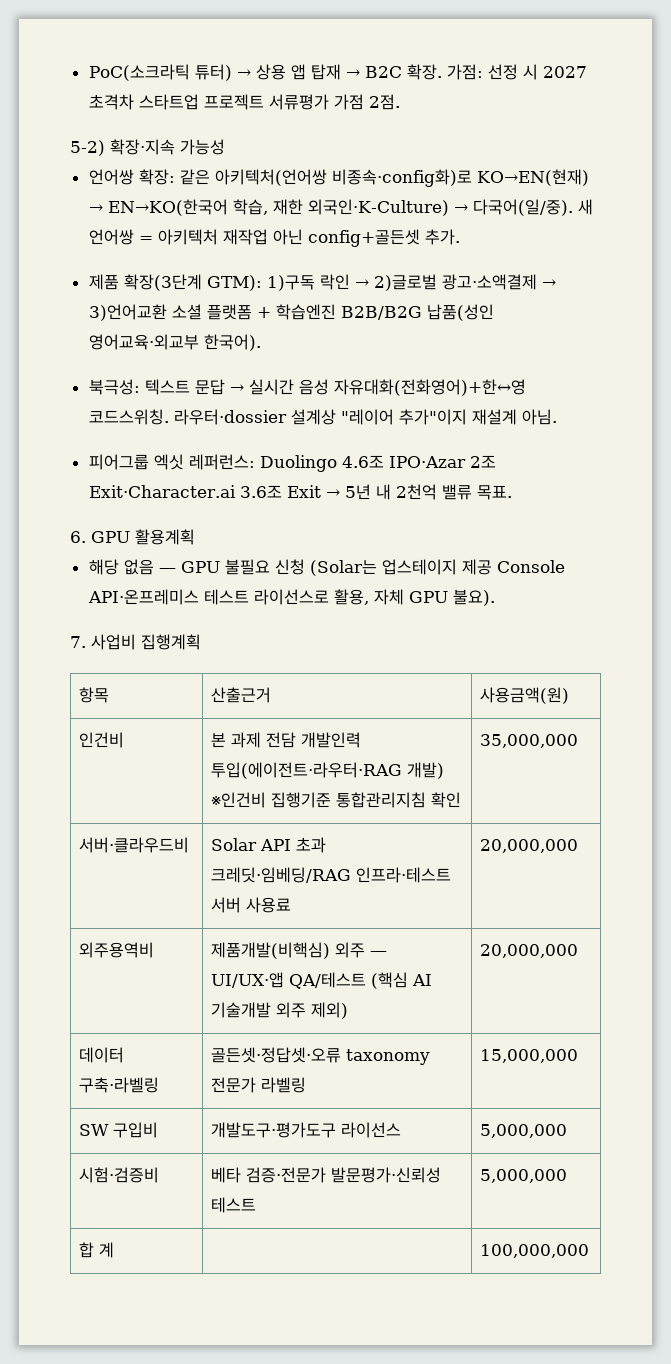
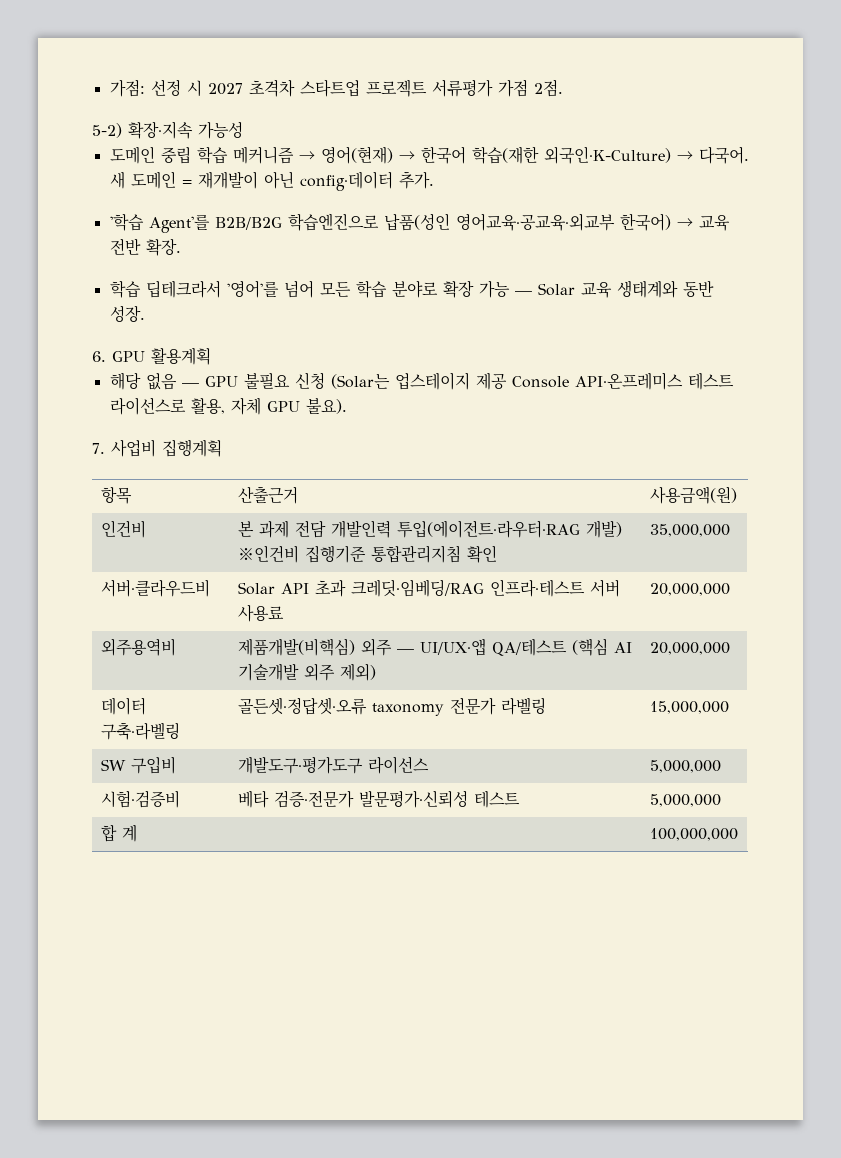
- PoC(소크라틱 튜터) → 상용 앱 탑재 → B2C 확장.
- 언어쌍 확장: 같은 아키텍처(언어쌍 비종속·config화)로 KO→EN(현재) → EN→KO(한국어 학습, 재한 외국인·K-Culture) → 다국어(일/중). 새 언어쌍 = 아키텍처 재작업 아닌 config+골든셋 추가.
- 제품 확장(3단계 GTM): 1)구독 락인 → 2)글로벌 광고·소액결제 → 3)언어교환 소셜 플랫폼 + 학습엔진 B2B/B2G 납품(성인 영어교육·외교부 한국어).
- 북극성: 텍스트 문답 → 실시간 음성 자유대화(전화영어)+한↔영 코드스위칭. 라우터·dossier 설계상 "레이어 추가"이지 재설계 아님.
- 피어그룹 엑싯 레퍼런스: Duolingo 4.6조 IPO·Azar 2조 Exit·Character.ai 3.6조 Exit → 5년 내 2천억 밸류 목표.
+ 도메인 중립 학습 메커니즘 → 영어(현재) → 한국어 학습(재한 외국인·K-Culture) → 다국어. 새 도메인 = 재개발이 아닌 config·데이터 추가.
+ '학습 Agent'를 B2B/B2G 학습엔진으로 납품(성인 영어교육·공교육·외교부 한국어) → 교육 전반 확장.
+ 학습 딥테크라서 '영어'를 넘어 모든 학습 분야로 확장 가능 — Solar 교육 생태계와 동반 성장.

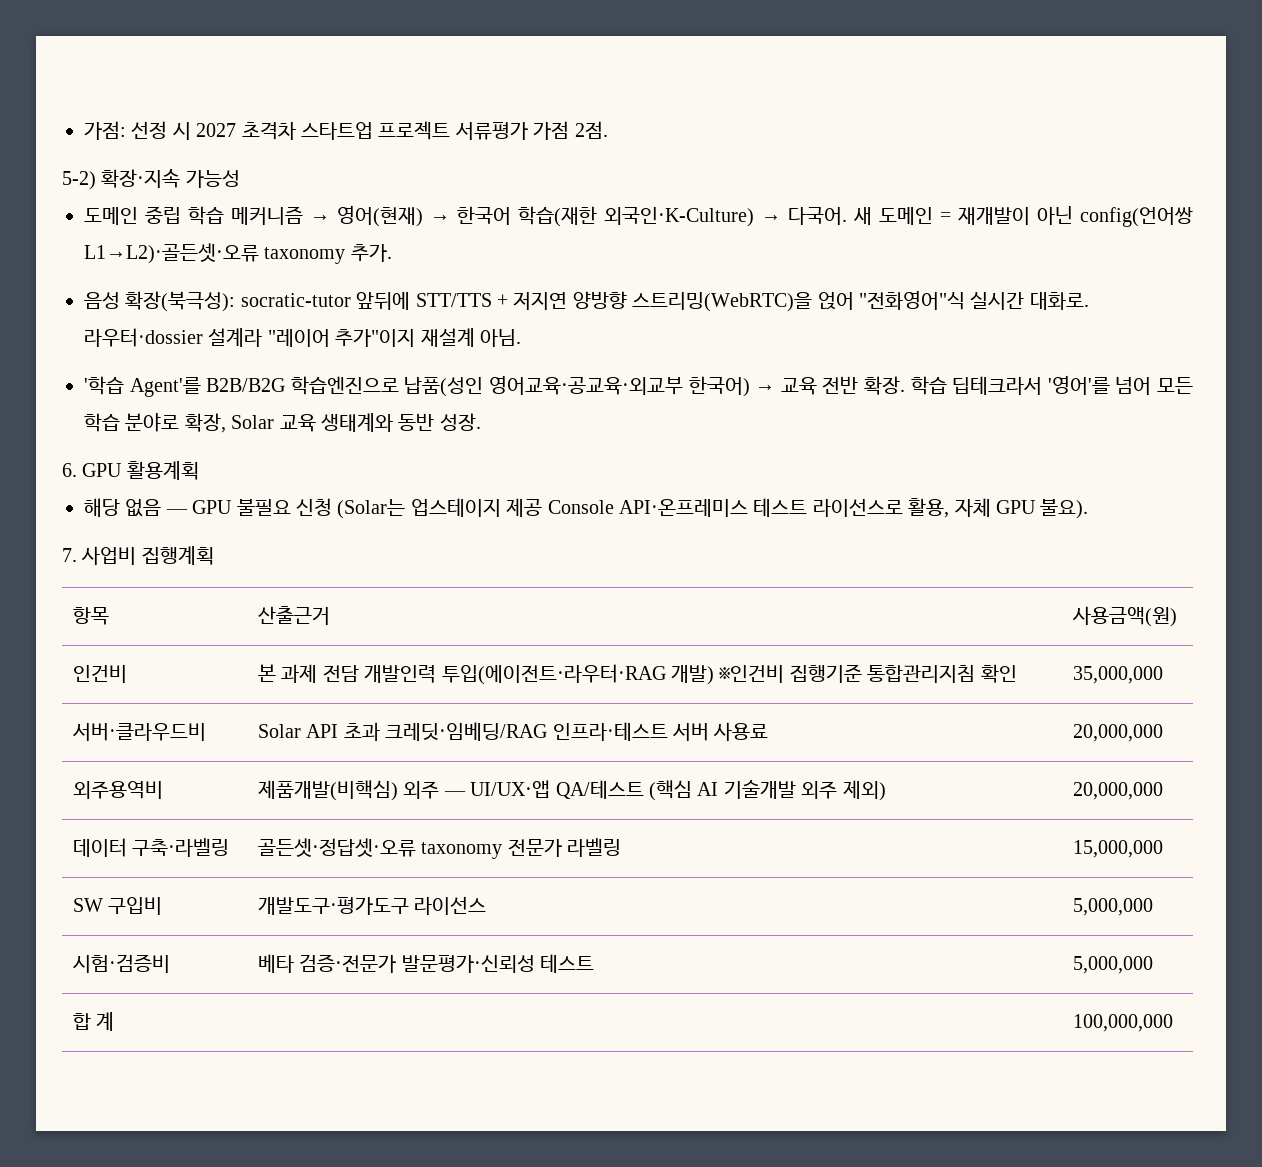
- 새 도메인 = 재개발이 아닌 config·데이터 추가.
+ 새 도메인 = 재개발이 아닌 config(언어쌍 L1→L2)·골든셋·오류 taxonomy 추가.
+ 음성 확장(북극성): socratic-tutor 앞뒤에 STT/TTS + 저지연 양방향 스트리밍(WebRTC)을 얹어 "전화영어"식 실시간 대화로. 라우터·dossier 설계라 "레이어 추가"이지 재설계 아님.
- '학습 Agent'를 B2B/B2G 학습엔진으로 납품(성인 영어교육·공교육·외교부 한국어) → 교육 전반 확장.
- 학습 딥테크라서 '영어'를 넘어 모든 학습 분야로 확장 가능 — Solar 교육 생태계와 동반 성장.
+ '학습 Agent'를 B2B/B2G 학습엔진으로 납품(성인 영어교육·공교육·외교부 한국어) → 교육 전반 확장. 학습 딥테크라서 '영어'를 넘어 모든 학습 분야로 확장, Solar 교육 생태계와 동반 성장.

